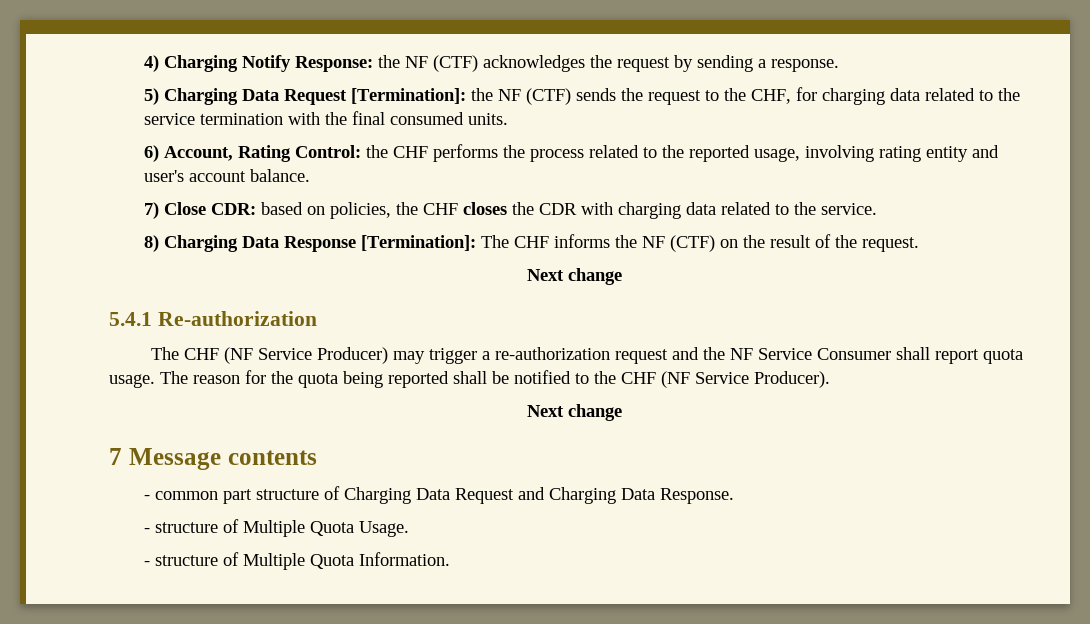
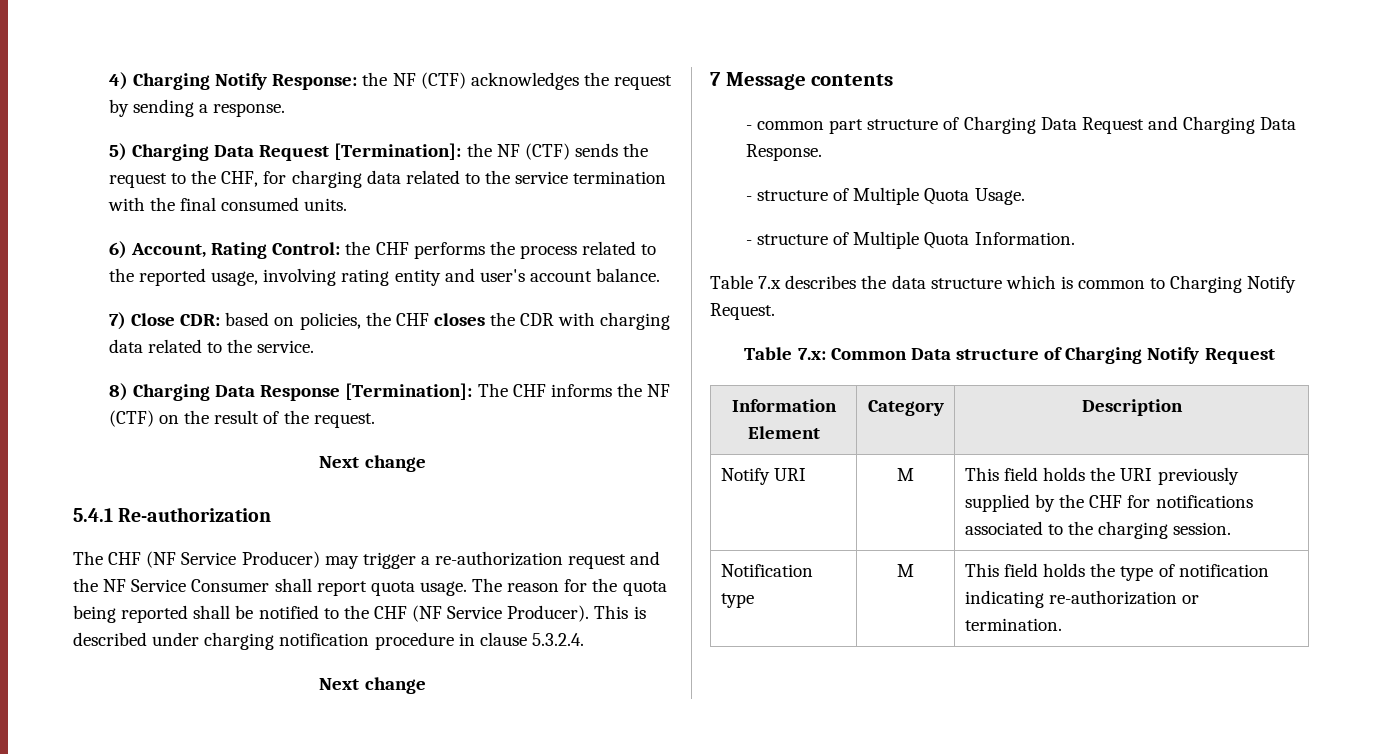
+ This is described under charging notification procedure in clause 5.3.2.4.
+ Table 7.x describes the data structure which is common to Charging Notify Request.
+ Table 7.x: Common Data structure of Charging Notify Request
+ Information Element | Category | Description
+ Notify URI | M | This field holds the URI previously supplied by the CHF for notifications associated to the charging session.
+ Notification type | M | This field holds the type of notification indicating re-authorization or termination.

